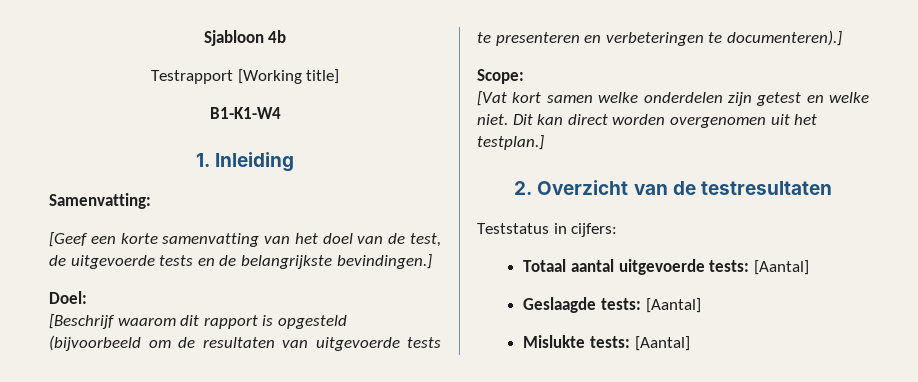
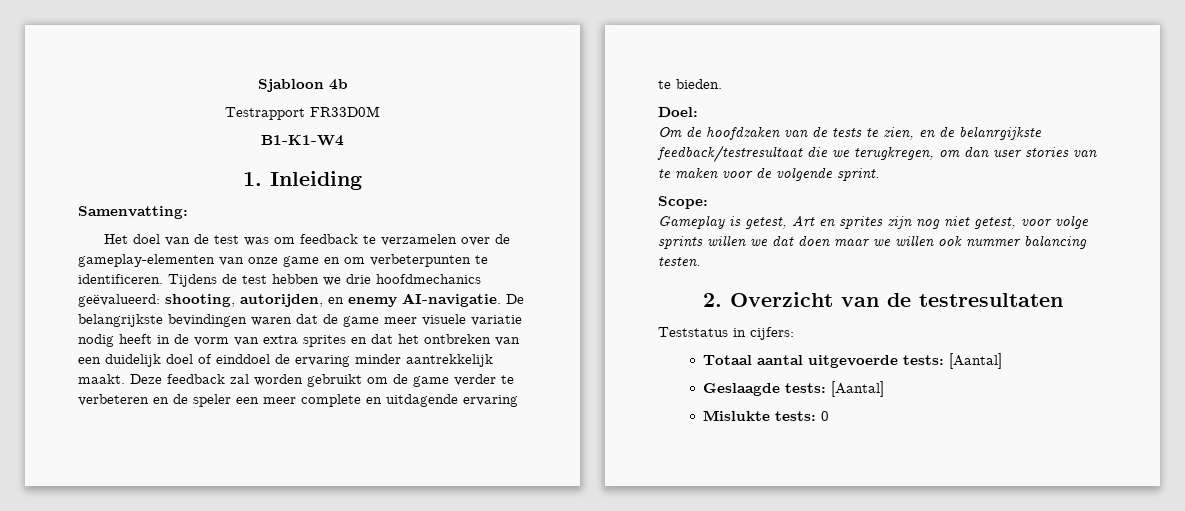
- Testrapport [Working title]
+ Testrapport FR33D0M
- [Geef een korte samenvatting van het doel van de test, de uitgevoerde tests en de belangrijkste bevindingen.]
+ Het doel van de test was om feedback te verzamelen over de gameplay-elementen van onze game en om verbeterpunten te identificeren. Tijdens de test hebben we drie hoofdmechanics geëvalueerd: shooting, autorijden, en enemy AI-navigatie. De belangrijkste bevindingen waren dat de game meer visuele variatie nodig heeft in de vorm van extra sprites en dat het ontbreken van een duidelijk doel of einddoel de ervaring minder aantrekkelijk maakt. Deze feedback zal worden gebruikt om de game verder te verbeteren en de speler een meer complete en uitdagende ervaring te bieden.
  Doel:
- [Beschrijf waarom dit rapport is opgesteld (bijvoorbeeld om de resultaten van uitgevoerde tests te presenteren en verbeteringen te documenteren).]
+ Om de hoofdzaken van de tests te zien, en de belanrgijkste feedback/testresultaat die we terugkregen, om dan user stories van te maken voor de volgende sprint.
  Scope:
- [Vat kort samen welke onderdelen zijn getest en welke niet. Dit kan direct worden overgenomen uit het testplan.]
+ Gameplay is getest, Art en sprites zijn nog niet getest, voor volge sprints willen we dat doen maar we willen ook nummer balancing testen.
- Mislukte tests: [Aantal]
+ Mislukte tests: 0

